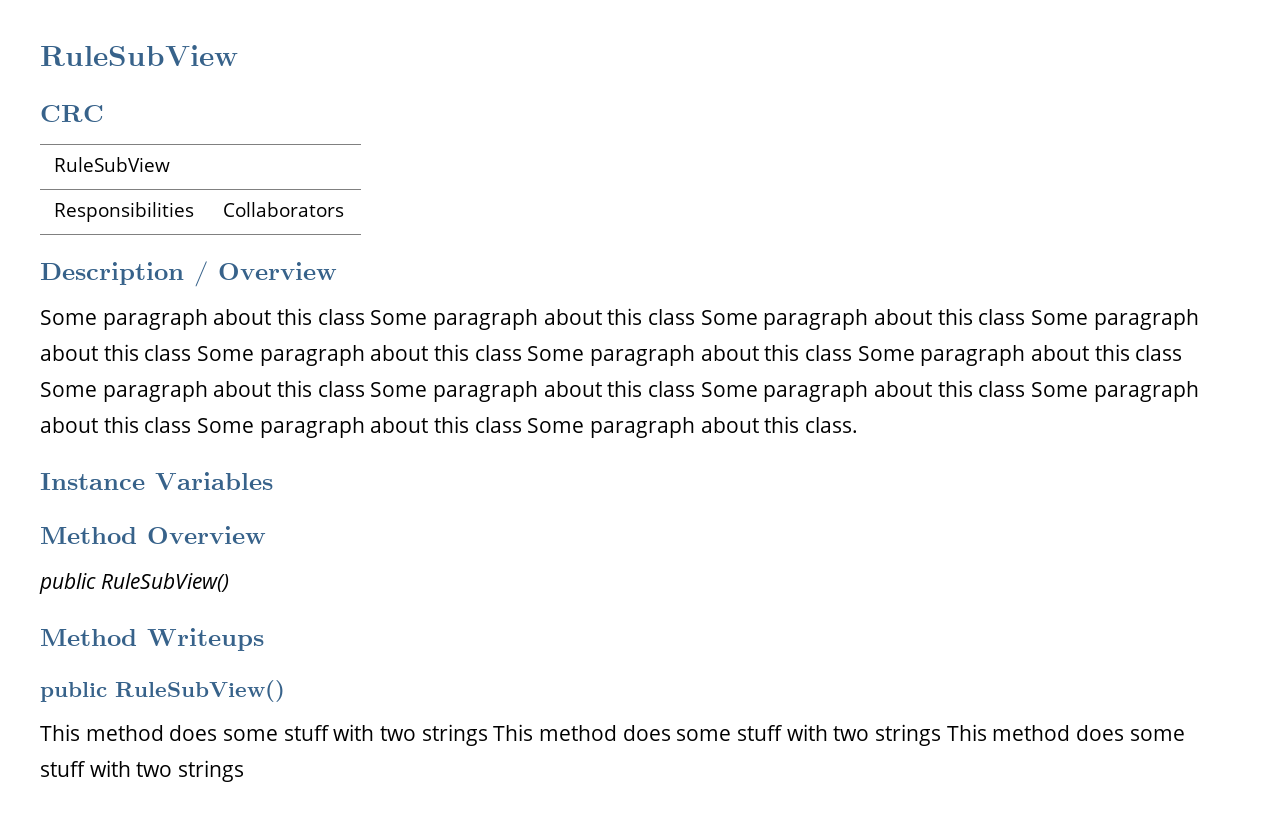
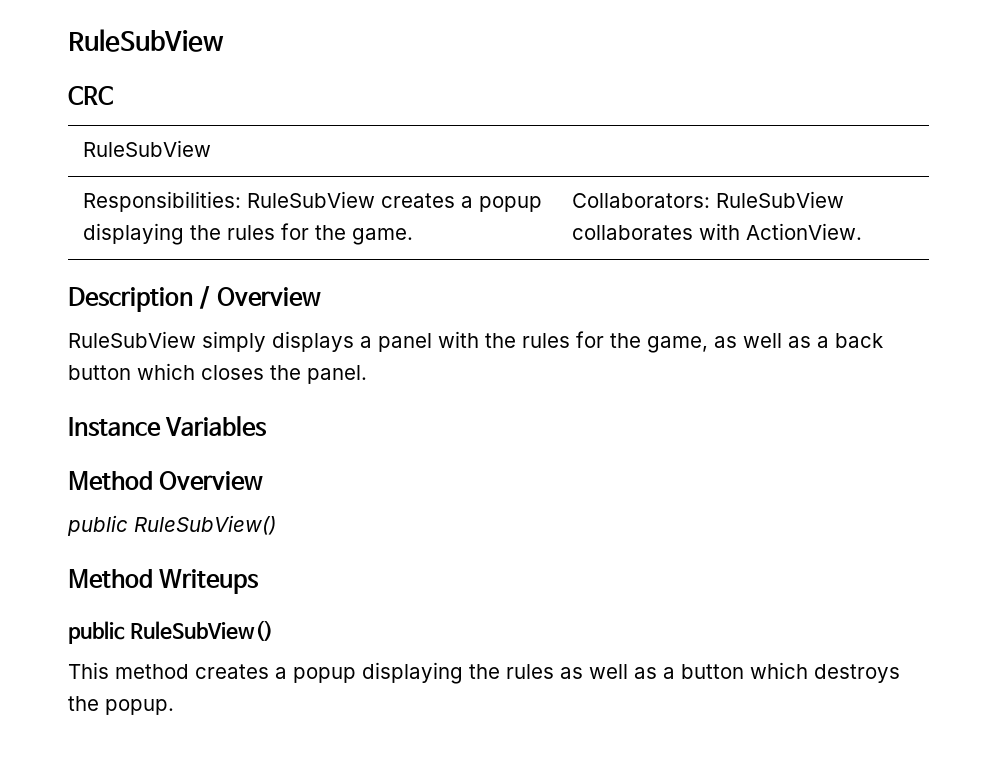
- Responsibilities | Collaborators
+ Responsibilities: RuleSubView creates a popup displaying the rules for the game. | Collaborators: RuleSubView collaborates with ActionView.
  Description / Overview
- Some paragraph about this class Some paragraph about this class Some paragraph about this class Some paragraph about this class Some paragraph about this class Some paragraph about this class Some paragraph about this class Some paragraph about this class Some paragraph about this class Some paragraph about this class Some paragraph about this class Some paragraph about this class Some paragraph about this class.
+ RuleSubView simply displays a panel with the rules for the game, as well as a back button which closes the panel.
- This method does some stuff with two strings This method does some stuff with two strings This method does some stuff with two strings
+ This method creates a popup displaying the rules as well as a button which destroys the popup.

